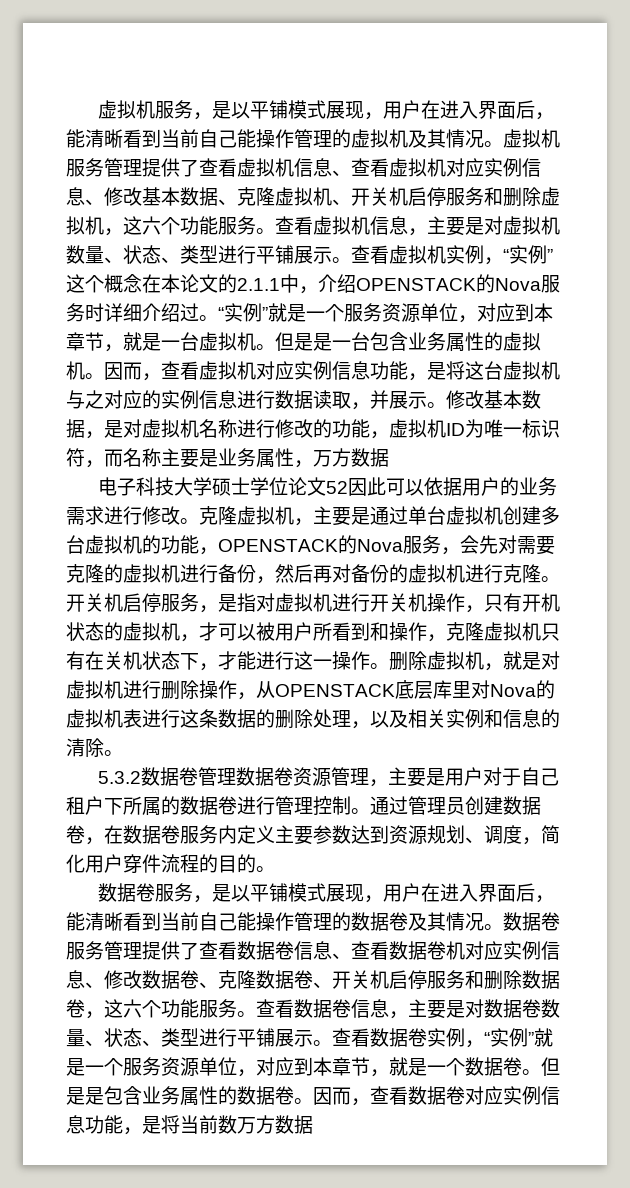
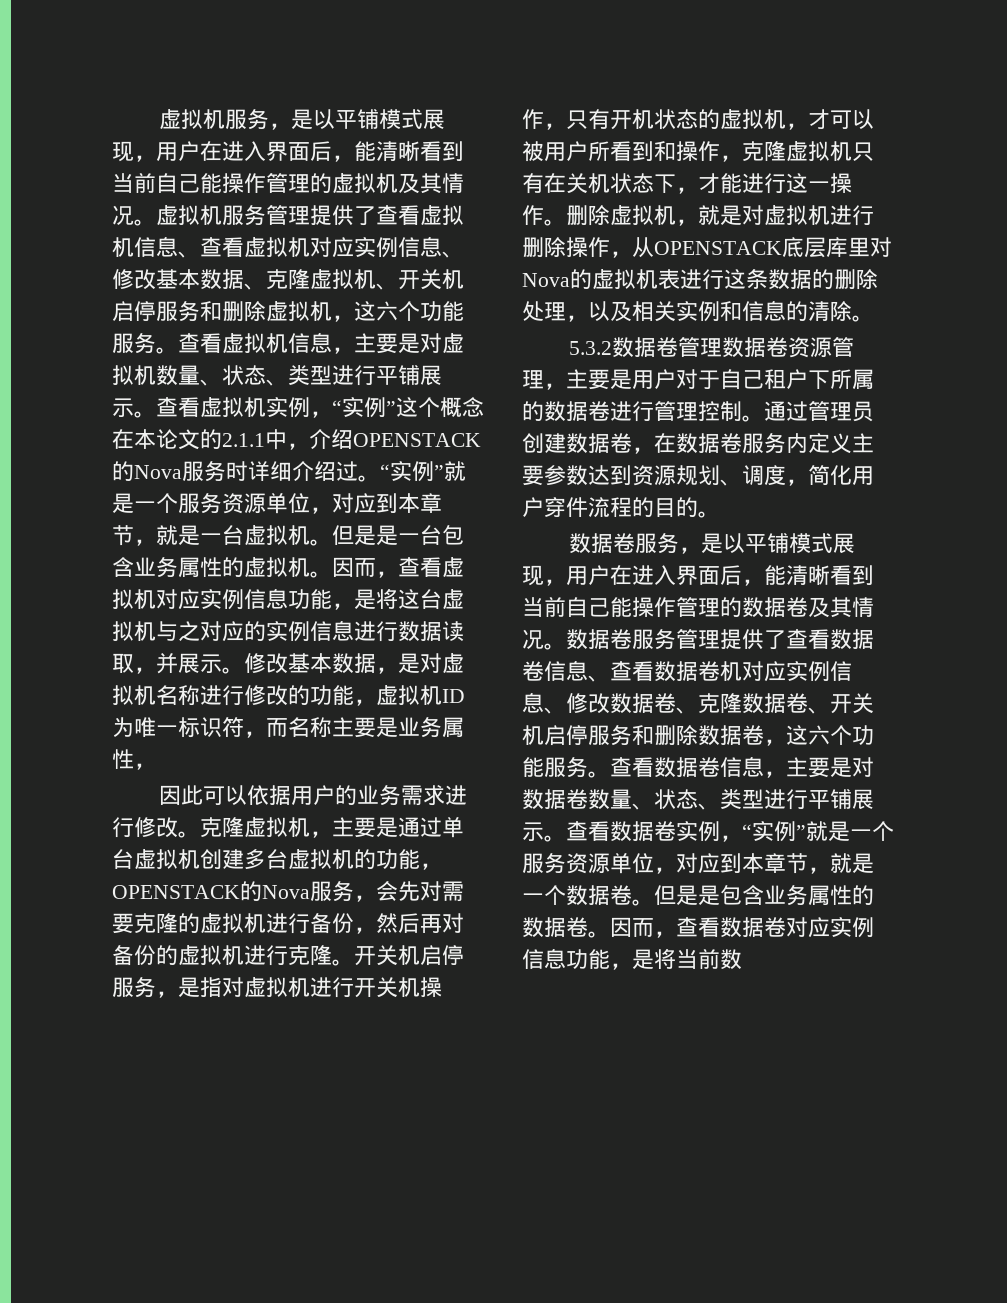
- 修改基本数据，是对虚拟机名称进行修改的功能，虚拟机ID为唯一标识符，而名称主要是业务属性，万方数据
- 电子科技大学硕士学位论文52因此可以依据用户的业务需求进行修改。
+ 修改基本数据，是对虚拟机名称进行修改的功能，虚拟机ID为唯一标识符，而名称主要是业务属性，
+ 因此可以依据用户的业务需求进行修改。
- 因而，查看数据卷对应实例信息功能，是将当前数万方数据
+ 因而，查看数据卷对应实例信息功能，是将当前数

